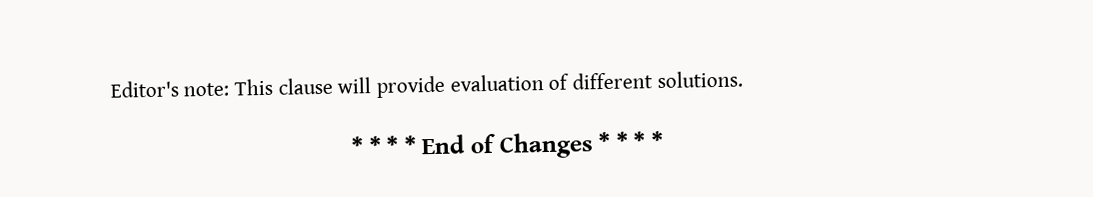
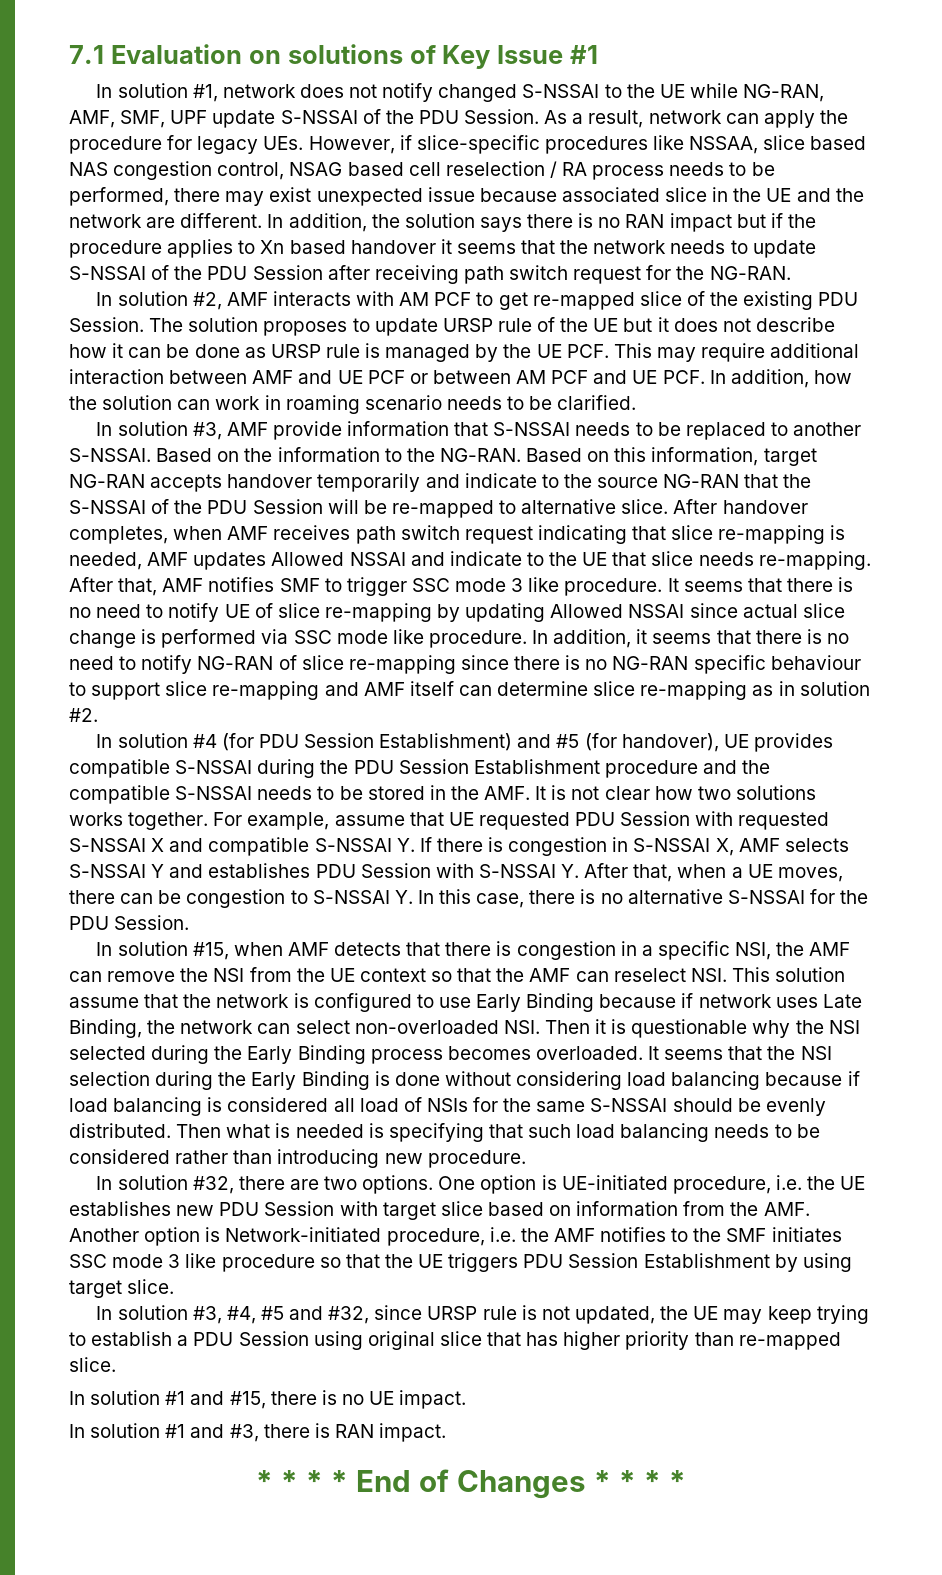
- Editor's note: This clause will provide evaluation of different solutions.
+ 7.1 Evaluation on solutions of Key Issue #1
+ In solution #1, network does not notify changed S-NSSAI to the UE while NG-RAN, AMF, SMF, UPF update S-NSSAI of the PDU Session. As a result, network can apply the procedure for legacy UEs. However, if slice-specific procedures like NSSAA, slice based NAS congestion control, NSAG based cell reselection / RA process needs to be performed, there may exist unexpected issue because associated slice in the UE and the network are different. In addition, the solution says there is no RAN impact but if the procedure applies to Xn based handover it seems that the network needs to update S-NSSAI of the PDU Session after receiving path switch request for the NG-RAN.
+ In solution #2, AMF interacts with AM PCF to get re-mapped slice of the existing PDU Session. The solution proposes to update URSP rule of the UE but it does not describe how it can be done as URSP rule is managed by the UE PCF. This may require additional interaction between AMF and UE PCF or between AM PCF and UE PCF. In addition, how the solution can work in roaming scenario needs to be clarified.
+ In solution #3, AMF provide information that S-NSSAI needs to be replaced to another S-NSSAI. Based on the information to the NG-RAN. Based on this information, target NG-RAN accepts handover temporarily and indicate to the source NG-RAN that the S-NSSAI of the PDU Session will be re-mapped to alternative slice. After handover completes, when AMF receives path switch request indicating that slice re-mapping is needed, AMF updates Allowed NSSAI and indicate to the UE that slice needs re-mapping. After that, AMF notifies SMF to trigger SSC mode 3 like procedure. It seems that there is no need to notify UE of slice re-mapping by updating Allowed NSSAI since actual slice change is performed via SSC mode like procedure. In addition, it seems that there is no need to notify NG-RAN of slice re-mapping since there is no NG-RAN specific behaviour to support slice re-mapping and AMF itself can determine slice re-mapping as in solution #2.
+ In solution #4 (for PDU Session Establishment) and #5 (for handover), UE provides compatible S-NSSAI during the PDU Session Establishment procedure and the compatible S-NSSAI needs to be stored in the AMF. It is not clear how two solutions works together. For example, assume that UE requested PDU Session with requested S-NSSAI X and compatible S-NSSAI Y. If there is congestion in S-NSSAI X, AMF selects S-NSSAI Y and establishes PDU Session with S-NSSAI Y. After that, when a UE moves, there can be congestion to S-NSSAI Y. In this case, there is no alternative S-NSSAI for the PDU Session.
+ In solution #15, when AMF detects that there is congestion in a specific NSI, the AMF can remove the NSI from the UE context so that the AMF can reselect NSI. This solution assume that the network is configured to use Early Binding because if network uses Late Binding, the network can select non-overloaded NSI. Then it is questionable why the NSI selected during the Early Binding process becomes overloaded. It seems that the NSI selection during the Early Binding is done without considering load balancing because if load balancing is considered all load of NSIs for the same S-NSSAI should be evenly distributed. Then what is needed is specifying that such load balancing needs to be considered rather than introducing new procedure.
+ In solution #32, there are two options. One option is UE-initiated procedure, i.e. the UE establishes new PDU Session with target slice based on information from the AMF. Another option is Network-initiated procedure, i.e. the AMF notifies to the SMF initiates SSC mode 3 like procedure so that the UE triggers PDU Session Establishment by using target slice.
+ In solution #3, #4, #5 and #32, since URSP rule is not updated, the UE may keep trying to establish a PDU Session using original slice that has higher priority than re-mapped slice.
+ In solution #1 and #15, there is no UE impact.
+ In solution #1 and #3, there is RAN impact.

